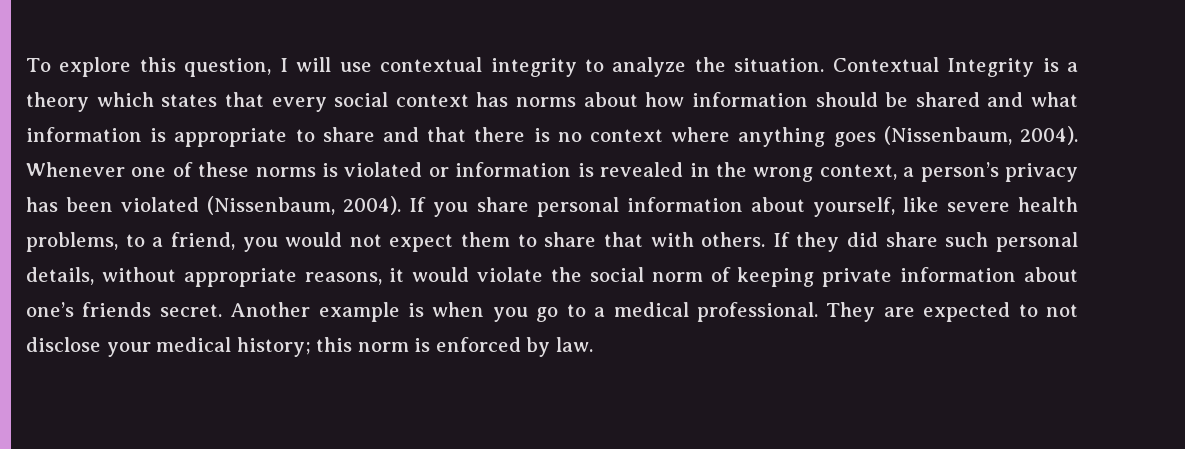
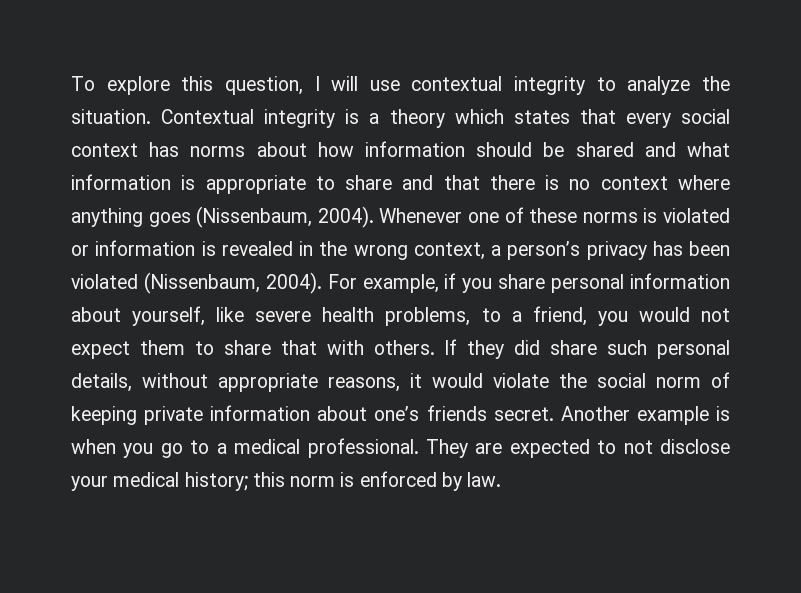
- Contextual Integrity is a theory which states that every social context has norms about how information should be shared and what information is appropriate to share and that there is no context where anything goes (Nissenbaum, 2004).
+ Contextual integrity is a theory which states that every social context has norms about how information should be shared and what information is appropriate to share and that there is no context where anything goes (Nissenbaum, 2004).
- If you share personal information about yourself, like severe health problems, to a friend, you would not expect them to share that with others.
+ For example, if you share personal information about yourself, like severe health problems, to a friend, you would not expect them to share that with others.

